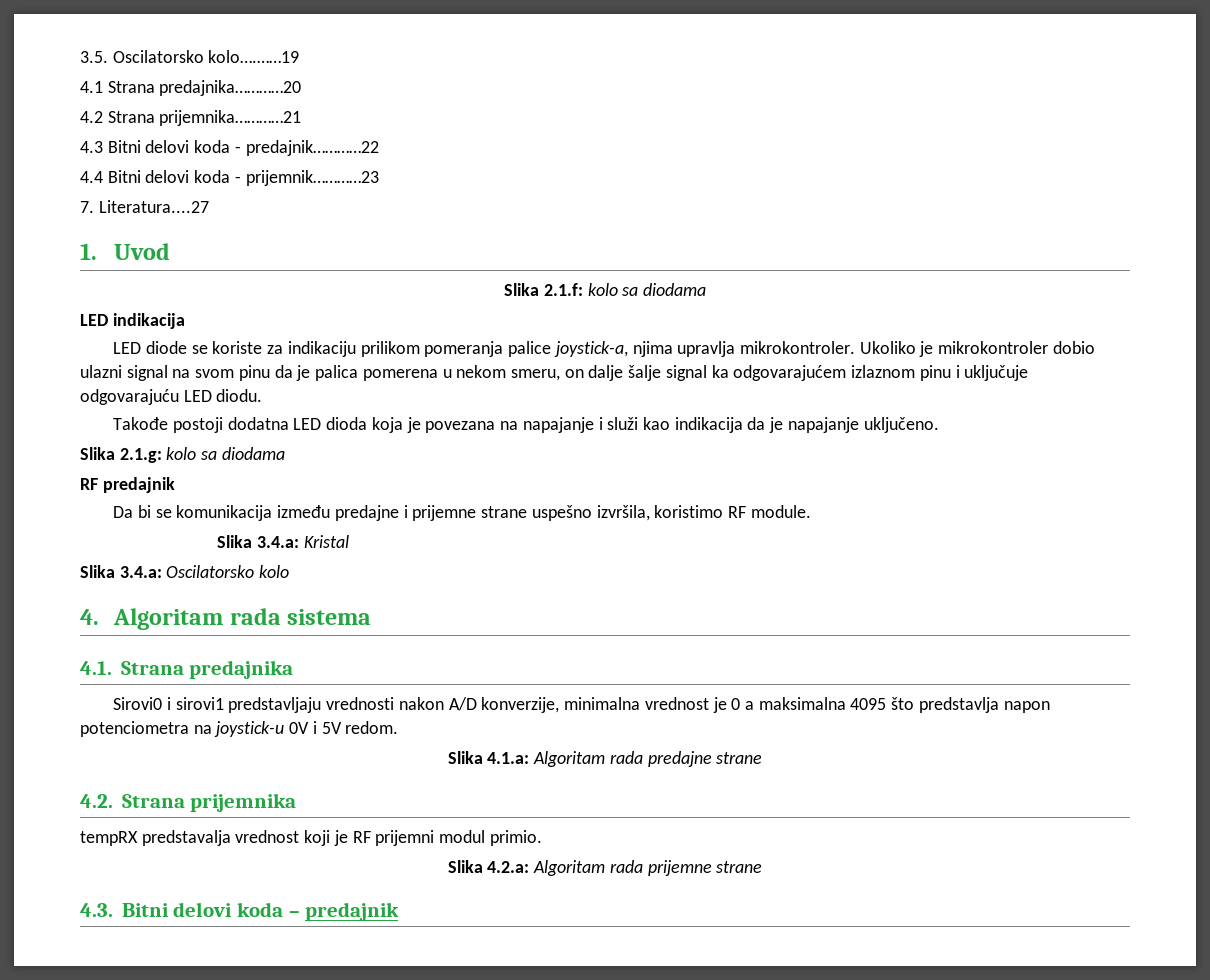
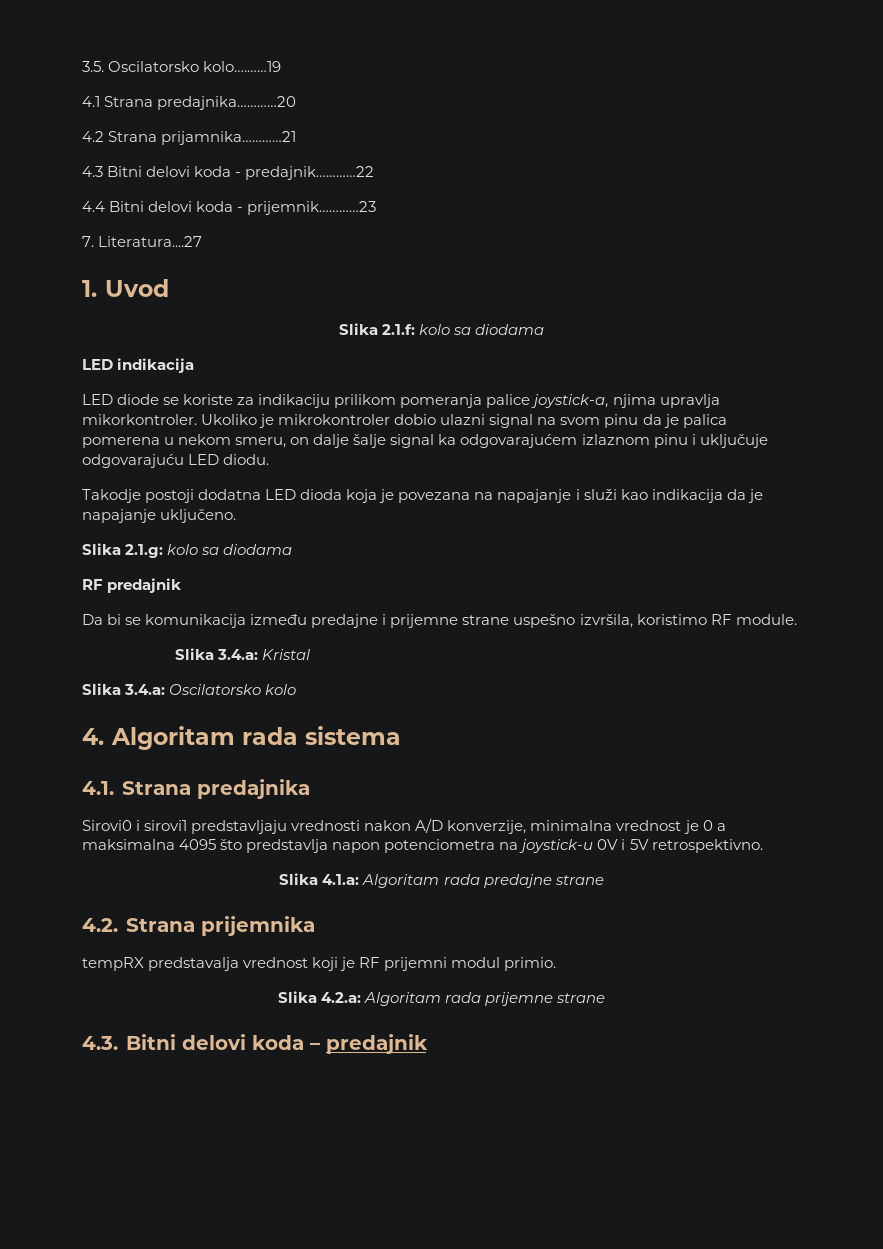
- 4.2 Strana prijemnika…………21
+ 4.2 Strana prijamnika…………21
- LED diode se koriste za indikaciju prilikom pomeranja palice joystick-a, njima upravlja mikrokontroler.
+ LED diode se koriste za indikaciju prilikom pomeranja palice joystick-a, njima upravlja mikorkontroler.
- Takođe postoji dodatna LED dioda koja je povezana na napajanje i služi kao indikacija da je napajanje uključeno.
+ Takodje postoji dodatna LED dioda koja je povezana na napajanje i služi kao indikacija da je napajanje uključeno.
- Sirovi0 i sirovi1 predstavljaju vrednosti nakon A/D konverzije, minimalna vrednost je 0 a maksimalna 4095 što predstavlja napon potenciometra na joystick-u 0V i 5V redom.
+ Sirovi0 i sirovi1 predstavljaju vrednosti nakon A/D konverzije, minimalna vrednost je 0 a maksimalna 4095 što predstavlja napon potenciometra na joystick-u 0V i 5V retrospektivno.

